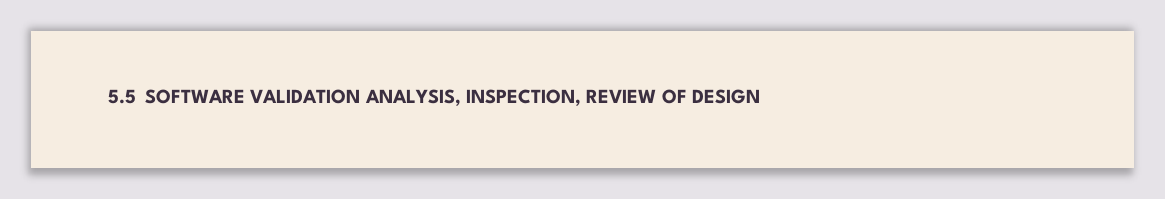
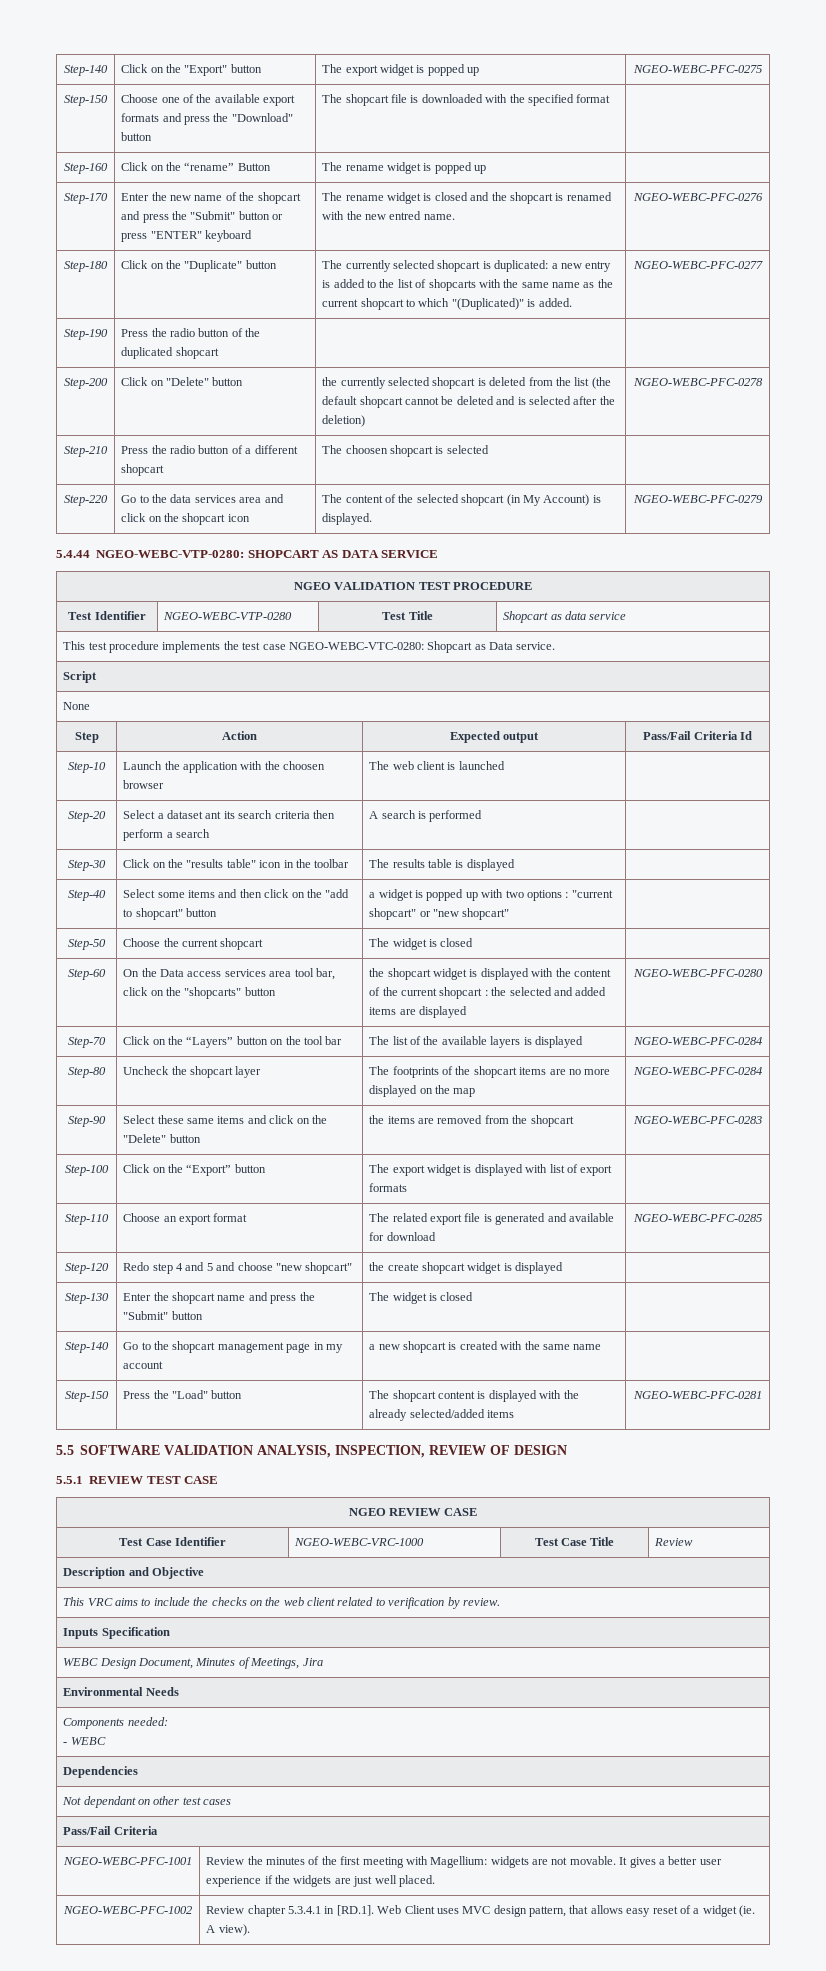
+ Step-140 | Click on the "Export" button | The export widget is popped up | NGEO-WEBC-PFC-0275
+ Step-150 | Choose one of the available export formats and press the "Download" button | The shopcart file is downloaded with the specified format |
+ Step-160 | Click on the “rename” Button | The rename widget is popped up |
+ Step-170 | Enter the new name of the shopcart and press the "Submit" button or press "ENTER" keyboard | The rename widget is closed and the shopcart is renamed with the new entred name. | NGEO-WEBC-PFC-0276
+ Step-180 | Click on the "Duplicate" button | The currently selected shopcart is duplicated: a new entry is added to the list of shopcarts with the same name as the current shopcart to which "(Duplicated)" is added. | NGEO-WEBC-PFC-0277
+ Step-190 | Press the radio button of the duplicated shopcart | |
+ Step-200 | Click on "Delete" button | the currently selected shopcart is deleted from the list (the default shopcart cannot be deleted and is selected after the deletion) | NGEO-WEBC-PFC-0278
+ Step-210 | Press the radio button of a different shopcart | The choosen shopcart is selected |
+ Step-220 | Go to the data services area and click on the shopcart icon | The content of the selected shopcart (in My Account) is displayed. | NGEO-WEBC-PFC-0279
+ 5.4.44 NGEO-WEBC-VTP-0280: SHOPCART AS DATA SERVICE
+ NGEO VALIDATION TEST PROCEDURE
+ Test Identifier | NGEO-WEBC-VTP-0280 | Test Title | Shopcart as data service
+ This test procedure implements the test case NGEO-WEBC-VTC-0280: Shopcart as Data service.
+ Script
+ None
+ Step | Action | Expected output | Pass/Fail Criteria Id
+ Step-10 | Launch the application with the choosen browser | The web client is launched |
+ Step-20 | Select a dataset ant its search criteria then perform a search | A search is performed |
+ Step-30 | Click on the "results table" icon in the toolbar | The results table is displayed |
+ Step-40 | Select some items and then click on the "add to shopcart" button | a widget is popped up with two options : "current shopcart" or "new shopcart" |
+ Step-50 | Choose the current shopcart | The widget is closed |
+ Step-60 | On the Data access services area tool bar, click on the "shopcarts" button | the shopcart widget is displayed with the content of the current shopcart : the selected and added items are displayed | NGEO-WEBC-PFC-0280
+ Step-70 | Click on the “Layers” button on the tool bar | The list of the available layers is displayed | NGEO-WEBC-PFC-0284
+ Step-80 | Uncheck the shopcart layer | The footprints of the shopcart items are no more displayed on the map | NGEO-WEBC-PFC-0284
+ Step-90 | Select these same items and click on the "Delete" button | the items are removed from the shopcart | NGEO-WEBC-PFC-0283
+ Step-100 | Click on the “Export” button | The export widget is displayed with list of export formats |
+ Step-110 | Choose an export format | The related export file is generated and available for download | NGEO-WEBC-PFC-0285
+ Step-120 | Redo step 4 and 5 and choose "new shopcart" | the create shopcart widget is displayed |
+ Step-130 | Enter the shopcart name and press the "Submit" button | The widget is closed |
+ Step-140 | Go to the shopcart management page in my account | a new shopcart is created with the same name |
+ Step-150 | Press the "Load" button | The shopcart content is displayed with the already selected/added items | NGEO-WEBC-PFC-0281
+ 5.5.1 REVIEW TEST CASE
+ NGEO REVIEW CASE
+ Test Case Identifier | NGEO-WEBC-VRC-1000 | Test Case Title | Review
+ Description and Objective
+ This VRC aims to include the checks on the web client related to verification by review.
+ Inputs Specification
+ WEBC Design Document, Minutes of Meetings, Jira
+ Environmental Needs
+ Components needed:
+ - WEBC
+ Dependencies
+ Not dependant on other test cases
+ Pass/Fail Criteria
+ NGEO-WEBC-PFC-1001 | Review the minutes of the first meeting with Magellium: widgets are not movable. It gives a better user experience if the widgets are just well placed.
+ NGEO-WEBC-PFC-1002 | Review chapter 5.3.4.1 in [RD.1]. Web Client uses MVC design pattern, that allows easy reset of a widget (ie. A view).

